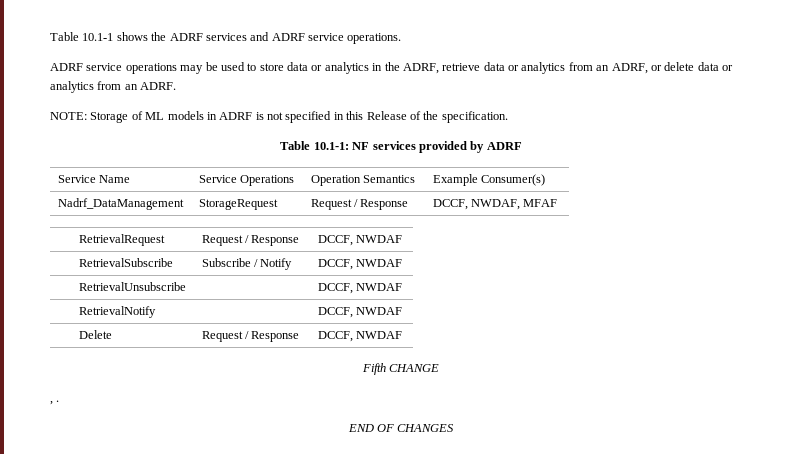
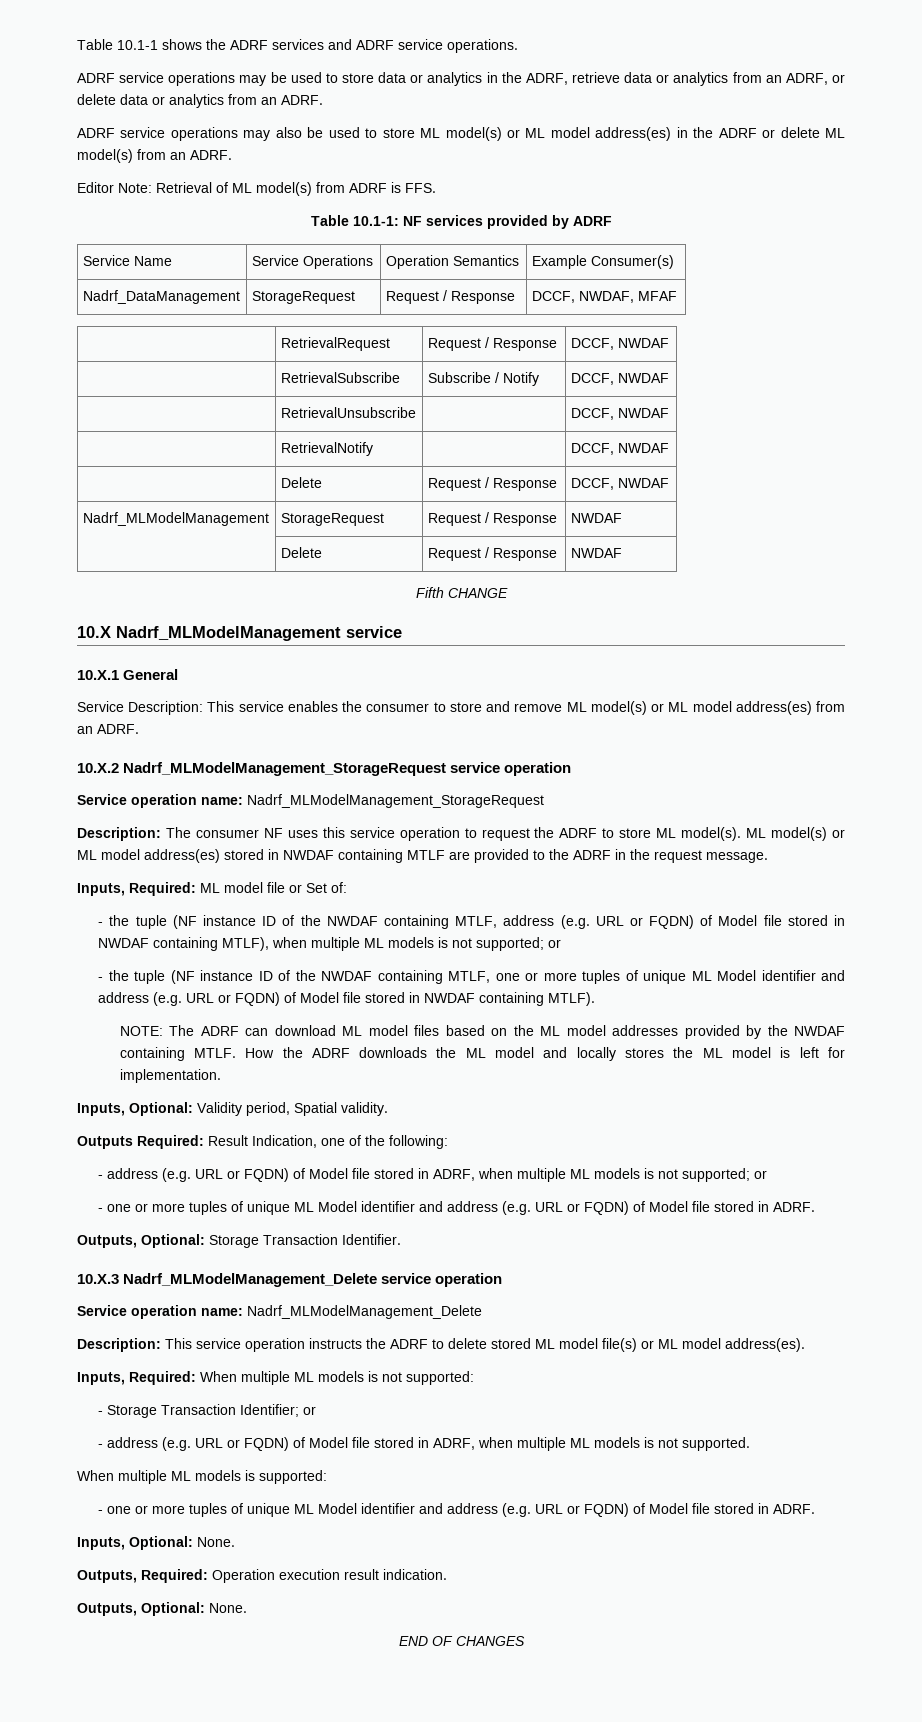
- NOTE: Storage of ML models in ADRF is not specified in this Release of the specification.
+ ADRF service operations may also be used to store ML model(s) or ML model address(es) in the ADRF or delete ML model(s) from an ADRF.
+ Editor Note: Retrieval of ML model(s) from ADRF is FFS.
+ Nadrf_MLModelManagement | StorageRequest | Request / Response | NWDAF
+ | Delete | Request / Response | NWDAF
  Fifth CHANGE
- , .
+ 10.X Nadrf_MLModelManagement service
+ 10.X.1 General
+ Service Description: This service enables the consumer to store and remove ML model(s) or ML model address(es) from an ADRF.
+ 10.X.2 Nadrf_MLModelManagement_StorageRequest service operation
+ Service operation name: Nadrf_MLModelManagement_StorageRequest
+ Description: The consumer NF uses this service operation to request the ADRF to store ML model(s). ML model(s) or ML model address(es) stored in NWDAF containing MTLF are provided to the ADRF in the request message.
+ Inputs, Required: ML model file or Set of:
+ - the tuple (NF instance ID of the NWDAF containing MTLF, address (e.g. URL or FQDN) of Model file stored in NWDAF containing MTLF), when multiple ML models is not supported; or
+ - the tuple (NF instance ID of the NWDAF containing MTLF, one or more tuples of unique ML Model identifier and address (e.g. URL or FQDN) of Model file stored in NWDAF containing MTLF).
+ NOTE: The ADRF can download ML model files based on the ML model addresses provided by the NWDAF containing MTLF. How the ADRF downloads the ML model and locally stores the ML model is left for implementation.
+ Inputs, Optional: Validity period, Spatial validity.
+ Outputs Required: Result Indication, one of the following:
+ - address (e.g. URL or FQDN) of Model file stored in ADRF, when multiple ML models is not supported; or
+ - one or more tuples of unique ML Model identifier and address (e.g. URL or FQDN) of Model file stored in ADRF.
+ Outputs, Optional: Storage Transaction Identifier.
+ 10.X.3 Nadrf_MLModelManagement_Delete service operation
+ Service operation name: Nadrf_MLModelManagement_Delete
+ Description: This service operation instructs the ADRF to delete stored ML model file(s) or ML model address(es).
+ Inputs, Required: When multiple ML models is not supported:
+ - Storage Transaction Identifier; or
+ - address (e.g. URL or FQDN) of Model file stored in ADRF, when multiple ML models is not supported.
+ When multiple ML models is supported:
+ - one or more tuples of unique ML Model identifier and address (e.g. URL or FQDN) of Model file stored in ADRF.
+ Inputs, Optional: None.
+ Outputs, Required: Operation execution result indication.
+ Outputs, Optional: None.

